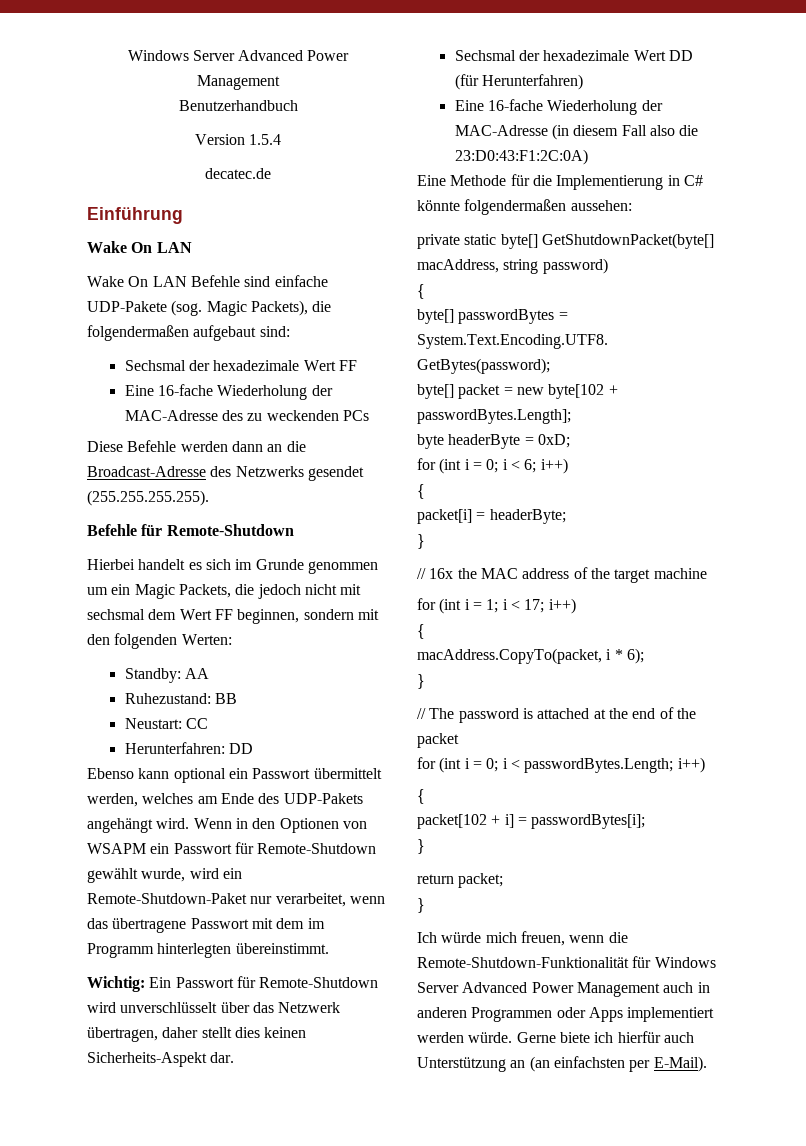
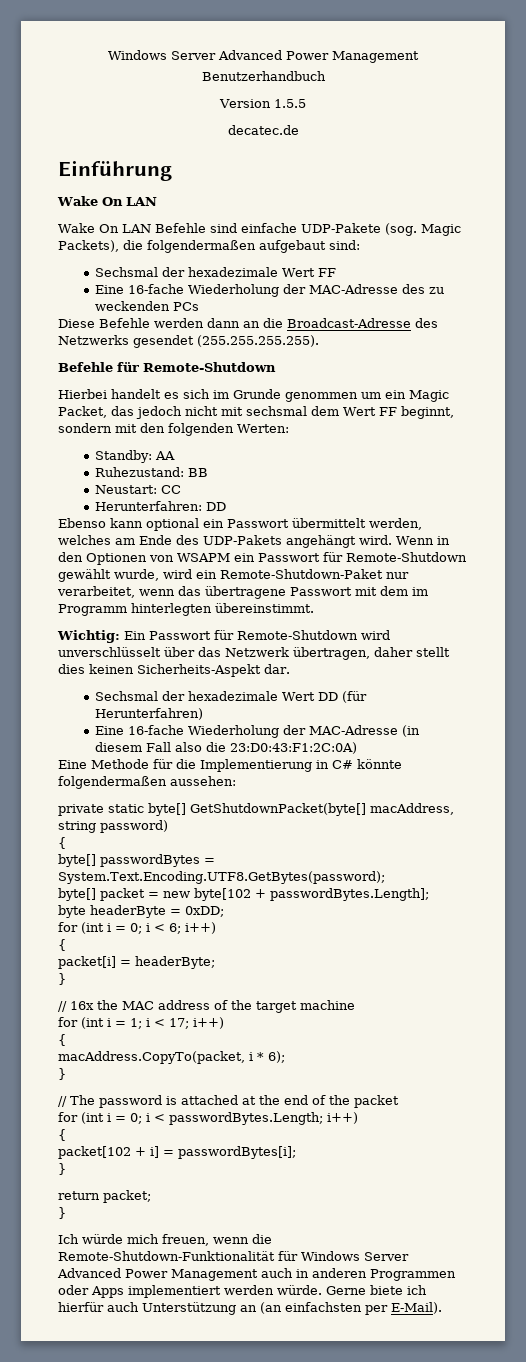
- Version 1.5.4
+ Version 1.5.5
- Hierbei handelt es sich im Grunde genommen um ein Magic Packets, die jedoch nicht mit sechsmal dem Wert FF beginnen, sondern mit den folgenden Werten:
+ Hierbei handelt es sich im Grunde genommen um ein Magic Packet, das jedoch nicht mit sechsmal dem Wert FF beginnt, sondern mit den folgenden Werten:
- byte headerByte = 0xD;
+ byte headerByte = 0xDD;

